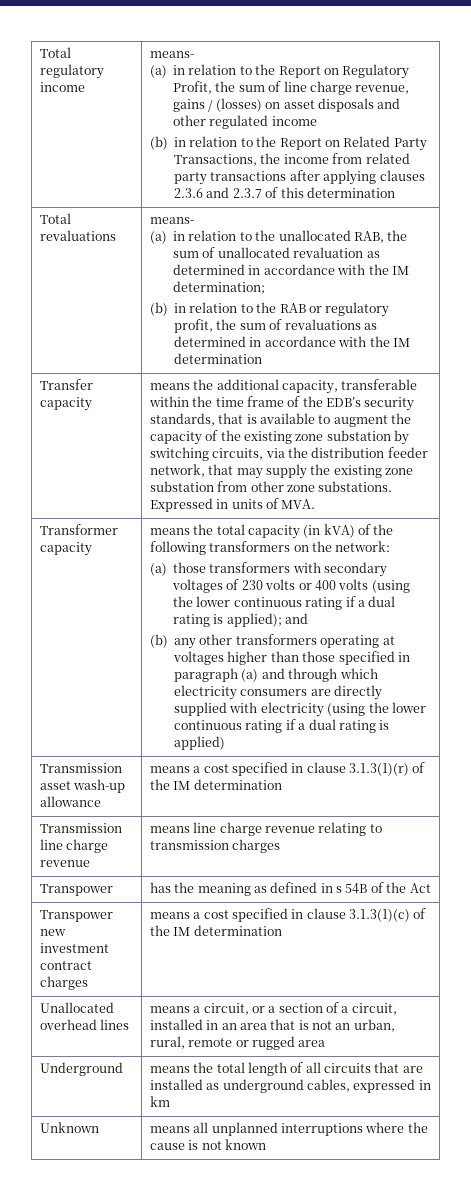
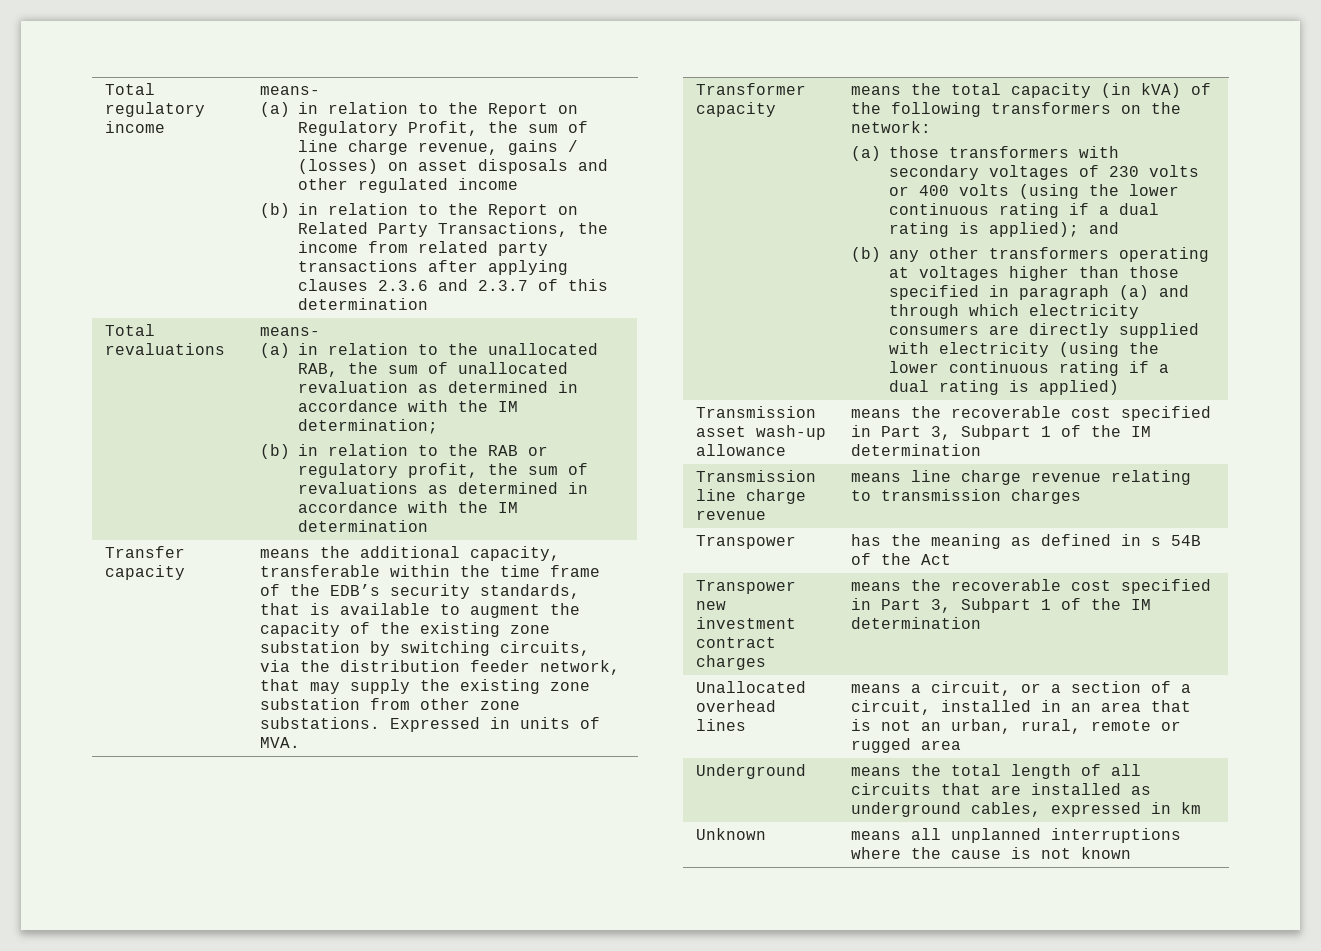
- Transmission asset wash-up allowance | means a cost specified in clause 3.1.3(1)(r) of the IM determination
+ Transmission asset wash-up allowance | means the recoverable cost specified in Part 3, Subpart 1 of the IM determination
- Transpower new investment contract charges | means a cost specified in clause 3.1.3(1)(c) of the IM determination
+ Transpower new investment contract charges | means the recoverable cost specified in Part 3, Subpart 1 of the IM determination

